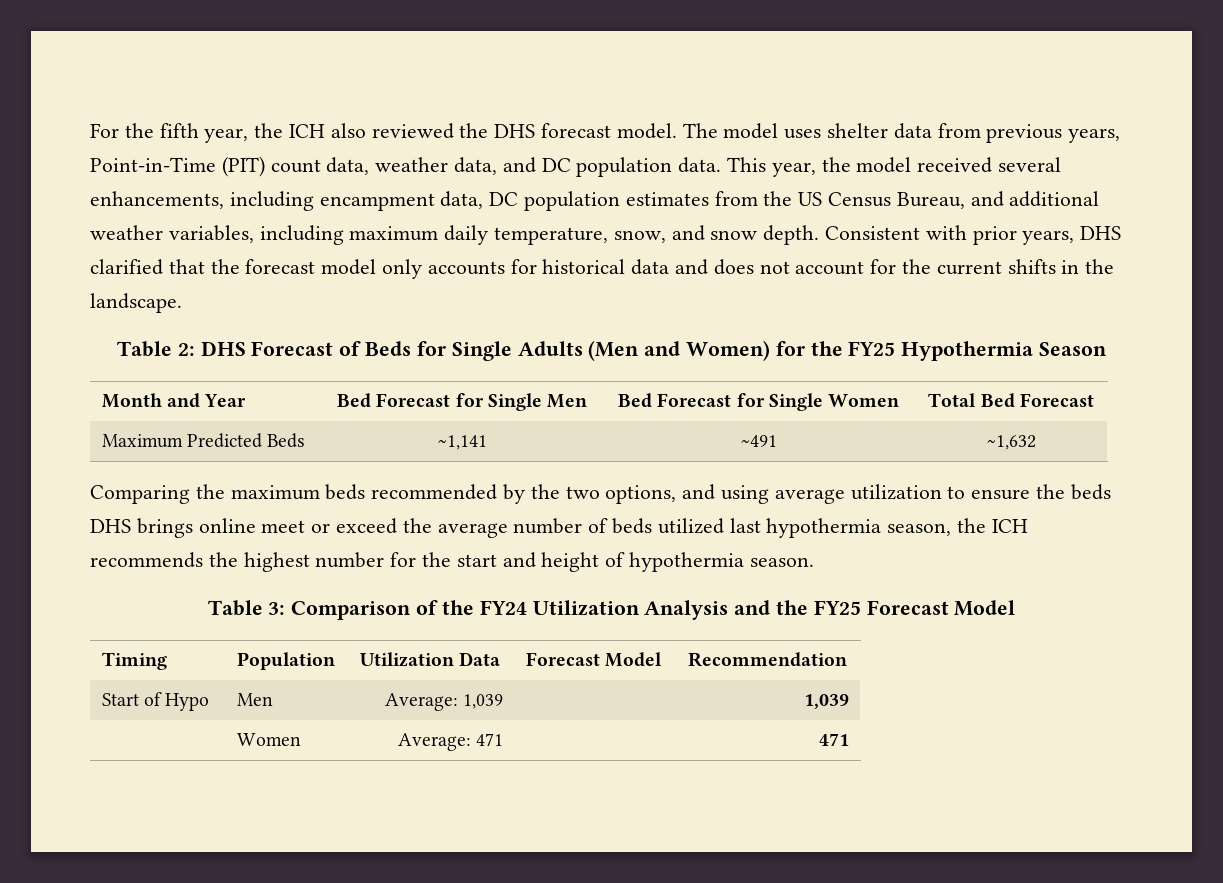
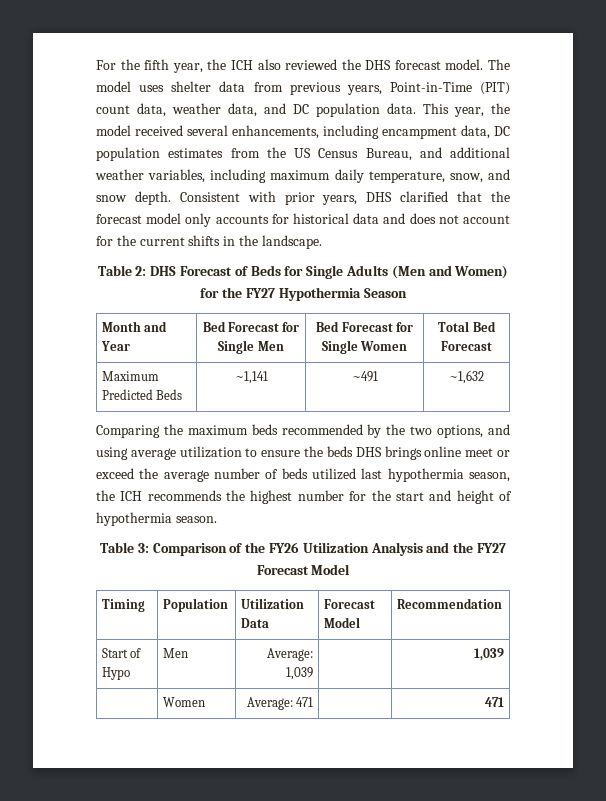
- Table 2: DHS Forecast of Beds for Single Adults (Men and Women) for the FY25 Hypothermia Season
+ Table 2: DHS Forecast of Beds for Single Adults (Men and Women) for the FY27 Hypothermia Season
- Table 3: Comparison of the FY24 Utilization Analysis and the FY25 Forecast Model
+ Table 3: Comparison of the FY26 Utilization Analysis and the FY27 Forecast Model

